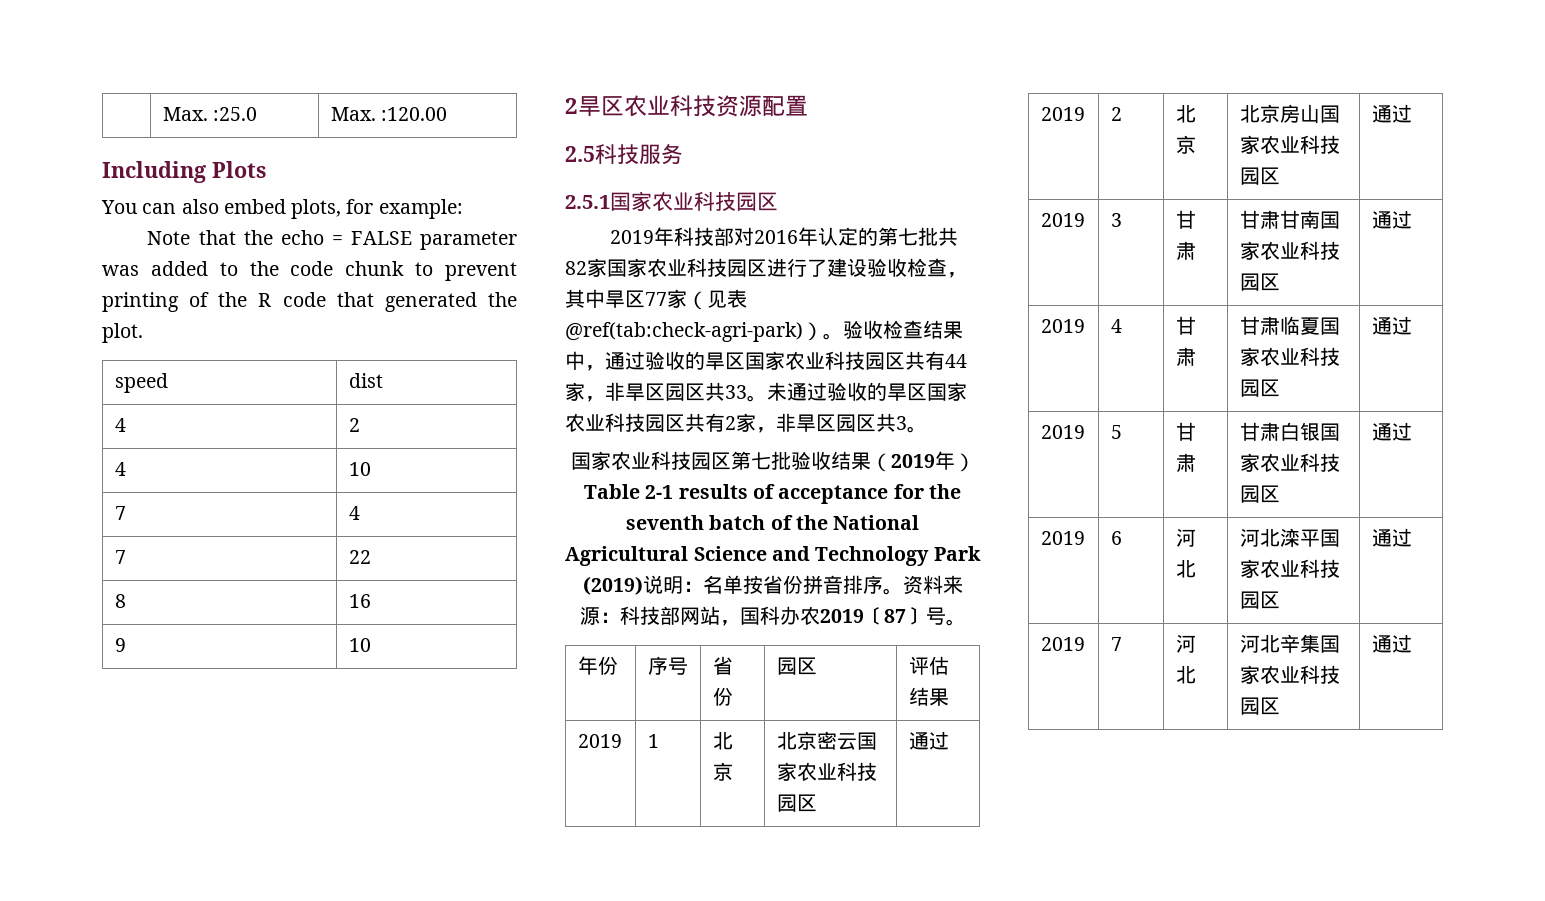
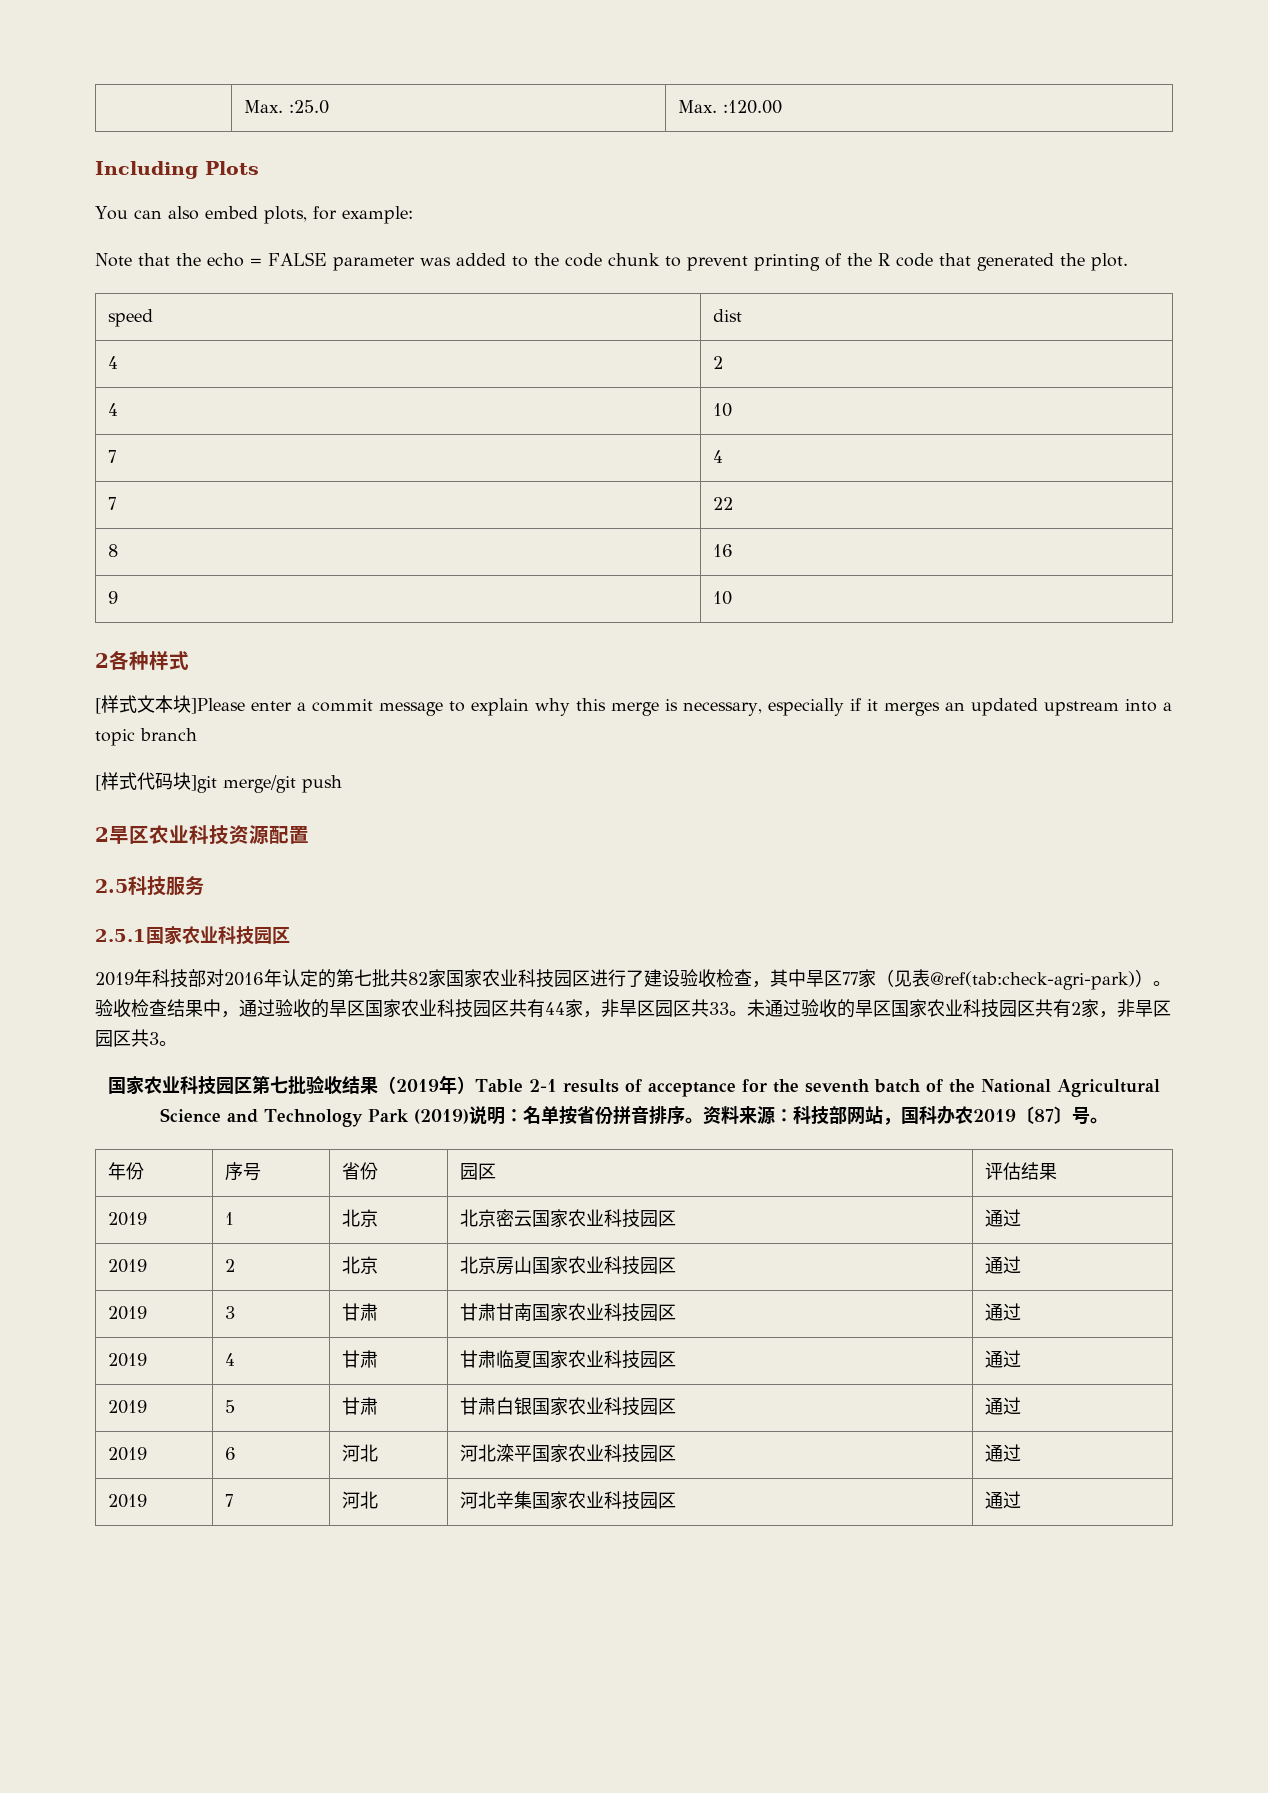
+ 2各种样式
+ [样式文本块]Please enter a commit message to explain why this merge is necessary, especially if it merges an updated upstream into a topic branch
+ [样式代码块]git merge/git push

